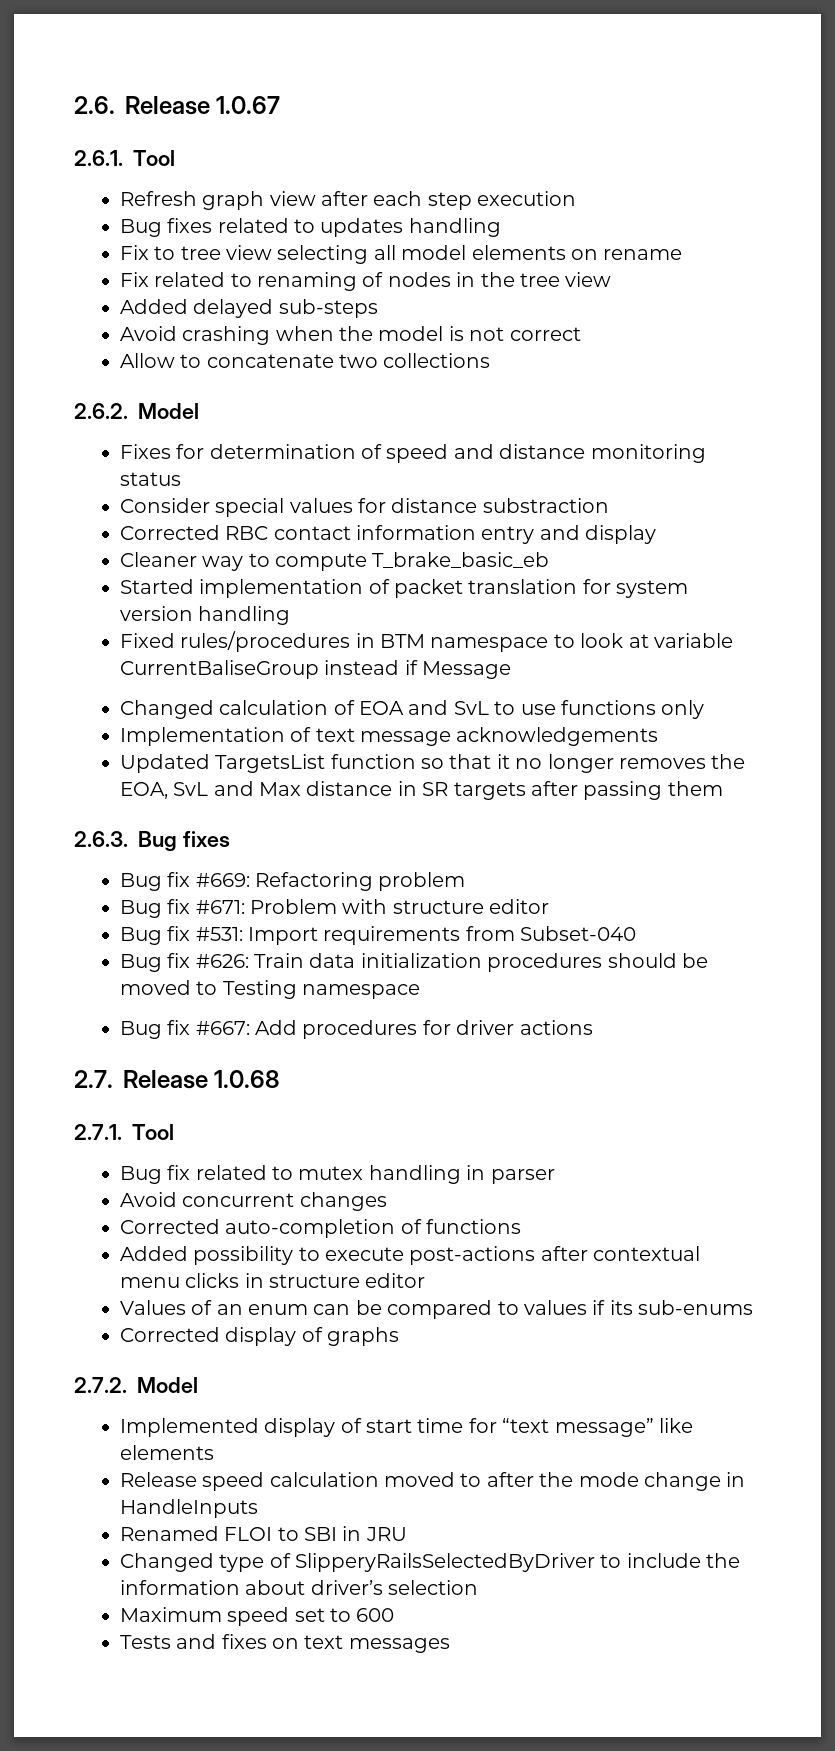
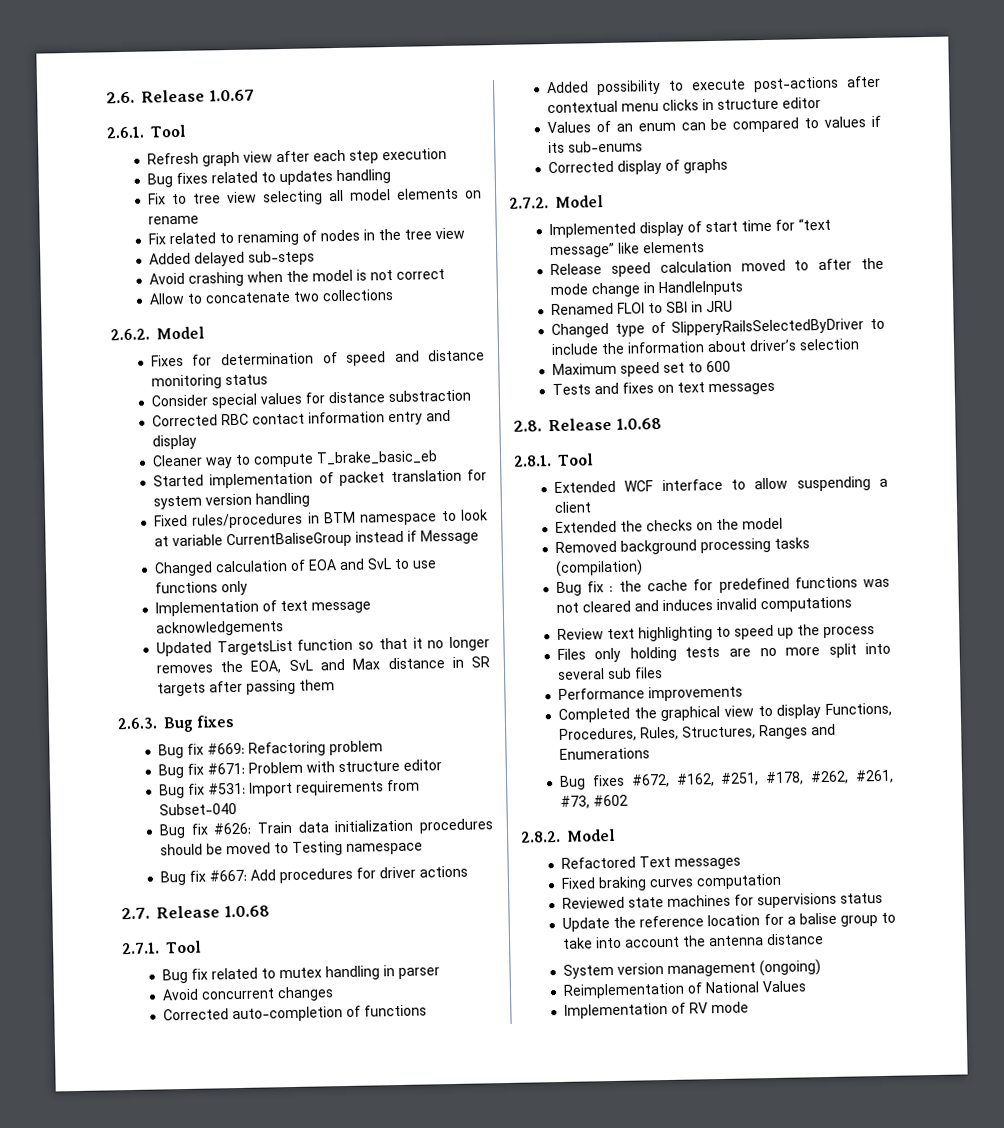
+ 2.8. Release 1.0.68
+ 2.8.1. Tool
+ Extended WCF interface to allow suspending a client
+ Extended the checks on the model
+ Removed background processing tasks (compilation)
+ Bug fix : the cache for predefined functions was not cleared and induces invalid computations
+ Review text highlighting to speed up the process
+ Files only holding tests are no more split into several sub files
+ Performance improvements
+ Completed the graphical view to display Functions, Procedures, Rules, Structures, Ranges and Enumerations
+ Bug fixes #672, #162, #251, #178, #262, #261, #73, #602
+ 2.8.2. Model
+ Refactored Text messages
+ Fixed braking curves computation
+ Reviewed state machines for supervisions status
+ Update the reference location for a balise group to take into account the antenna distance
+ System version management (ongoing)
+ Reimplementation of National Values
+ Implementation of RV mode

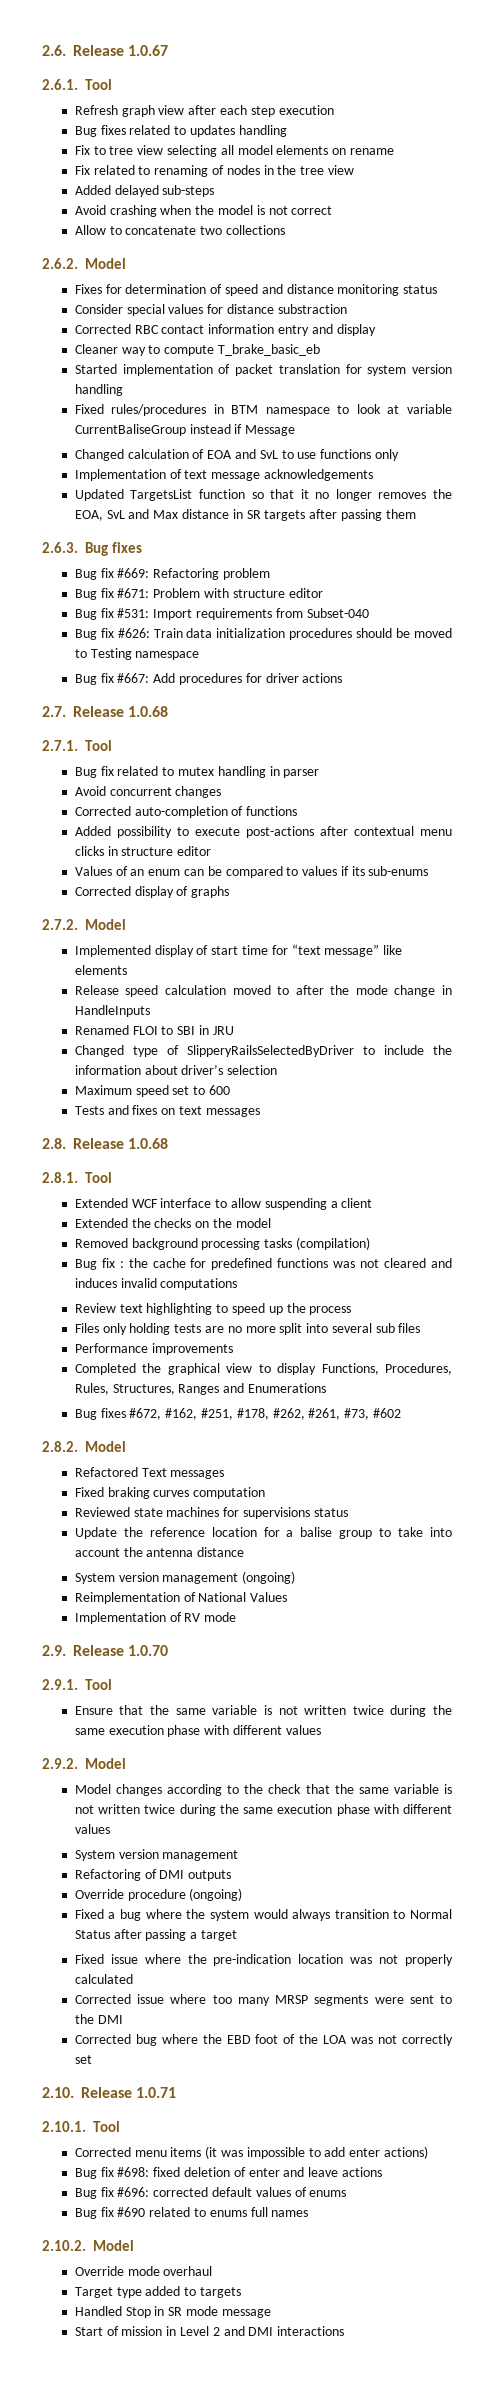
+ 2.9. Release 1.0.70
+ 2.9.1. Tool
+ Ensure that the same variable is not written twice during the same execution phase with different values
+ 2.9.2. Model
+ Model changes according to the check that the same variable is not written twice during the same execution phase with different values
+ System version management
+ Refactoring of DMI outputs
+ Override procedure (ongoing)
+ Fixed a bug where the system would always transition to Normal Status after passing a target
+ Fixed issue where the pre-indication location was not properly calculated
+ Corrected issue where too many MRSP segments were sent to the DMI
+ Corrected bug where the EBD foot of the LOA was not correctly set
+ 2.10. Release 1.0.71
+ 2.10.1. Tool
+ Corrected menu items (it was impossible to add enter actions)
+ Bug fix #698: fixed deletion of enter and leave actions
+ Bug fix #696: corrected default values of enums
+ Bug fix #690 related to enums full names
+ 2.10.2. Model
+ Override mode overhaul
+ Target type added to targets
+ Handled Stop in SR mode message
+ Start of mission in Level 2 and DMI interactions

